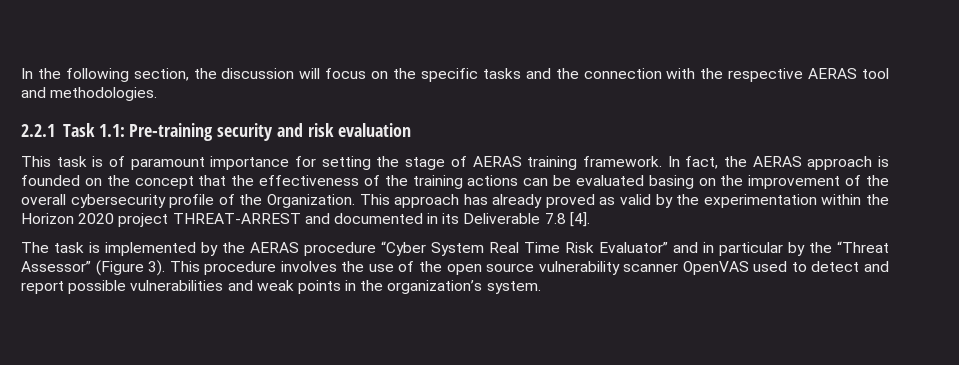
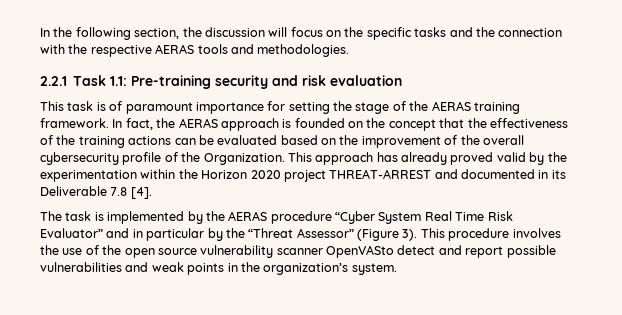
- In the following section, the discussion will focus on the specific tasks and the connection with the respective AERAS tool and methodologies.
+ In the following section, the discussion will focus on the specific tasks and the connection with the respective AERAS tools and methodologies.
- This task is of paramount importance for setting the stage of AERAS training framework.
+ This task is of paramount importance for setting the stage of the AERAS training framework.
- In fact, the AERAS approach is founded on the concept that the effectiveness of the training actions can be evaluated basing on the improvement of the overall cybersecurity profile of the Organization.
+ In fact, the AERAS approach is founded on the concept that the effectiveness of the training actions can be evaluated based on the improvement of the overall cybersecurity profile of the Organization.
- This approach has already proved as valid by the experimentation within the Horizon 2020 project THREAT-ARREST and documented in its Deliverable 7.8 [4].
+ This approach has already proved valid by the experimentation within the Horizon 2020 project THREAT-ARREST and documented in its Deliverable 7.8 [4].
- This procedure involves the use of the open source vulnerability scanner OpenVAS used to detect and report possible vulnerabilities and weak points in the organization’s system.
+ This procedure involves the use of the open source vulnerability scanner OpenVASto detect and report possible vulnerabilities and weak points in the organization’s system.

